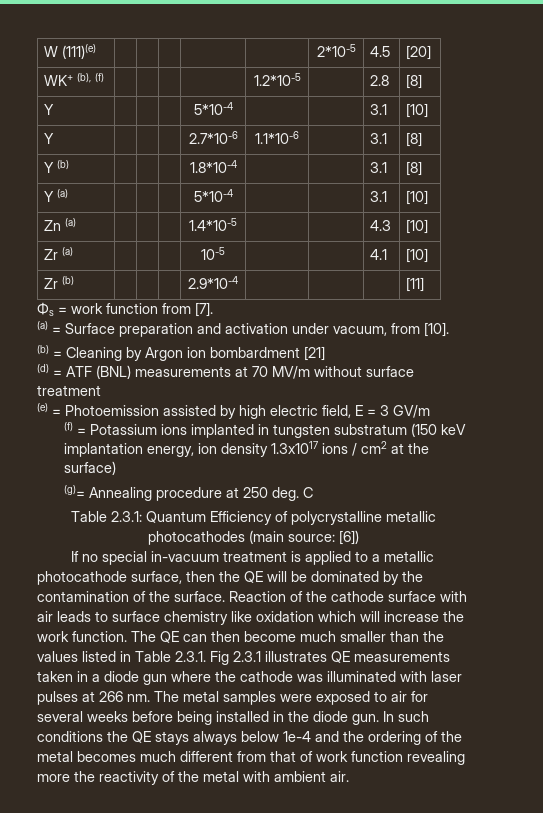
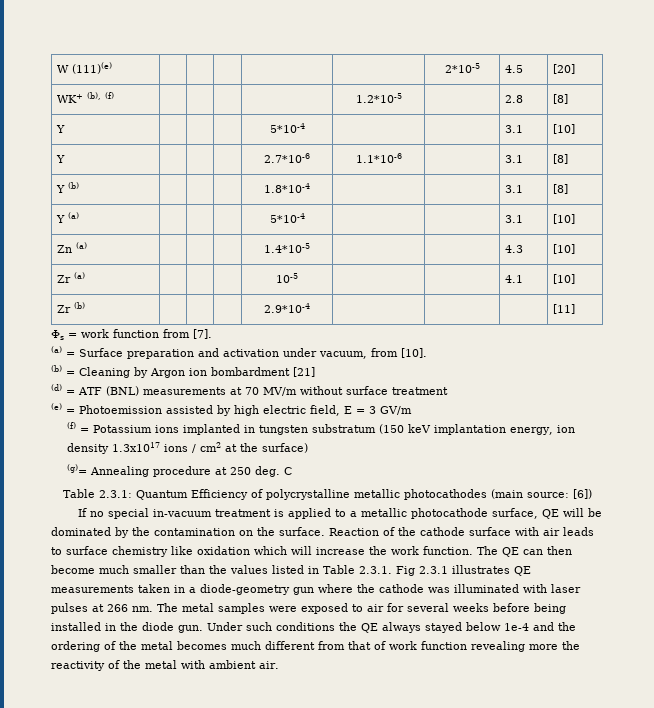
- If no special in-vacuum treatment is applied to a metallic photocathode surface, then the QE will be dominated by the contamination of the surface.
+ If no special in-vacuum treatment is applied to a metallic photocathode surface, QE will be dominated by the contamination on the surface.
- The QE can then become much smaller than the values listed in Table 2.3.1. Fig 2.3.1 illustrates QE measurements taken in a diode gun where the cathode was illuminated with laser pulses at 266 nm.
+ The QE can then become much smaller than the values listed in Table 2.3.1. Fig 2.3.1 illustrates QE measurements taken in a diode-geometry gun where the cathode was illuminated with laser pulses at 266 nm.
- In such conditions the QE stays always below 1e-4 and the ordering of the metal becomes much different from that of work function revealing more the reactivity of the metal with ambient air.
+ Under such conditions the QE always stayed below 1e-4 and the ordering of the metal becomes much different from that of work function revealing more the reactivity of the metal with ambient air.

